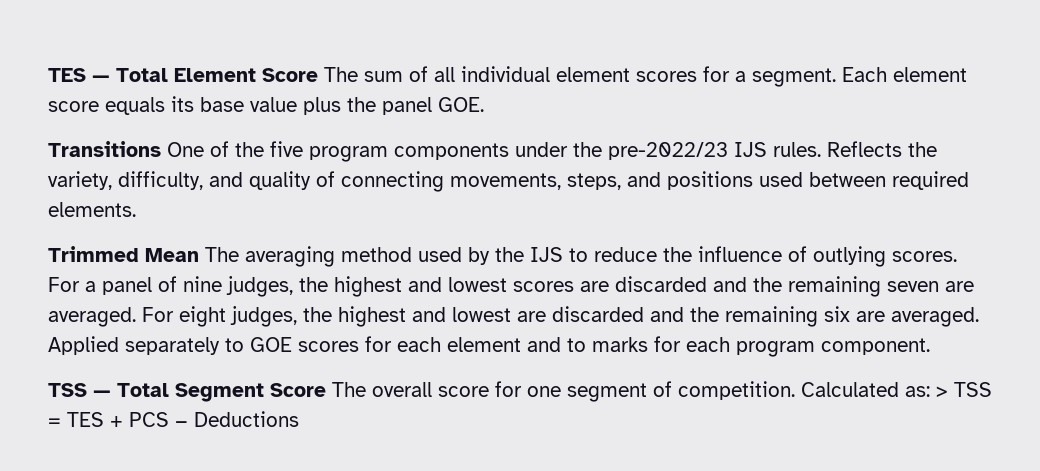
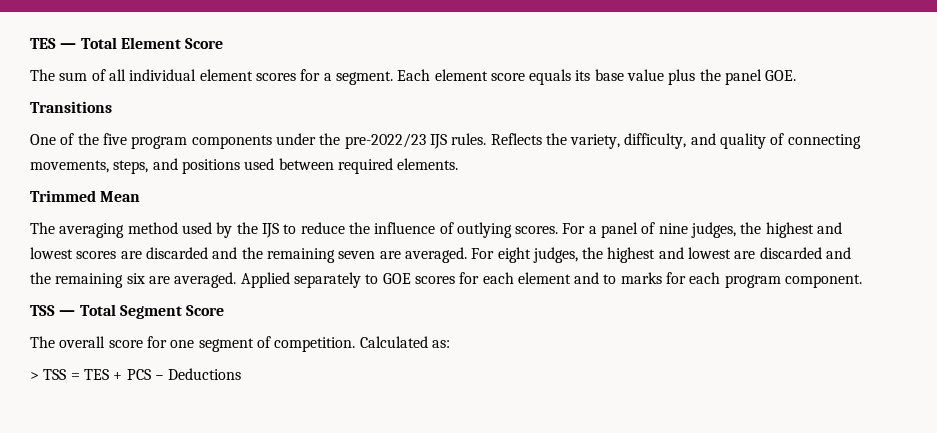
- TES — Total Element Score The sum of all individual element scores for a segment.
+ TES — Total Element Score
+ The sum of all individual element scores for a segment.
- Transitions One of the five program components under the pre-2022/23 IJS rules.
+ Transitions
+ One of the five program components under the pre-2022/23 IJS rules.
- Trimmed Mean The averaging method used by the IJS to reduce the influence of outlying scores.
+ Trimmed Mean
+ The averaging method used by the IJS to reduce the influence of outlying scores.
- TSS — Total Segment Score The overall score for one segment of competition.
+ TSS — Total Segment Score
+ The overall score for one segment of competition.
- Calculated as: > TSS = TES + PCS − Deductions
+ Calculated as:
+ > TSS = TES + PCS − Deductions

